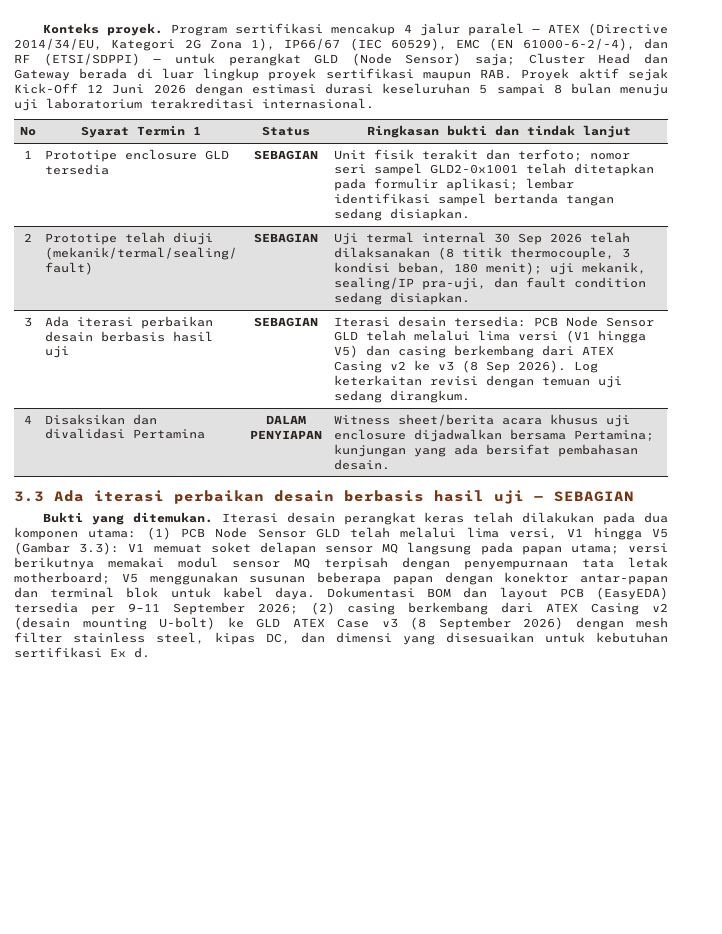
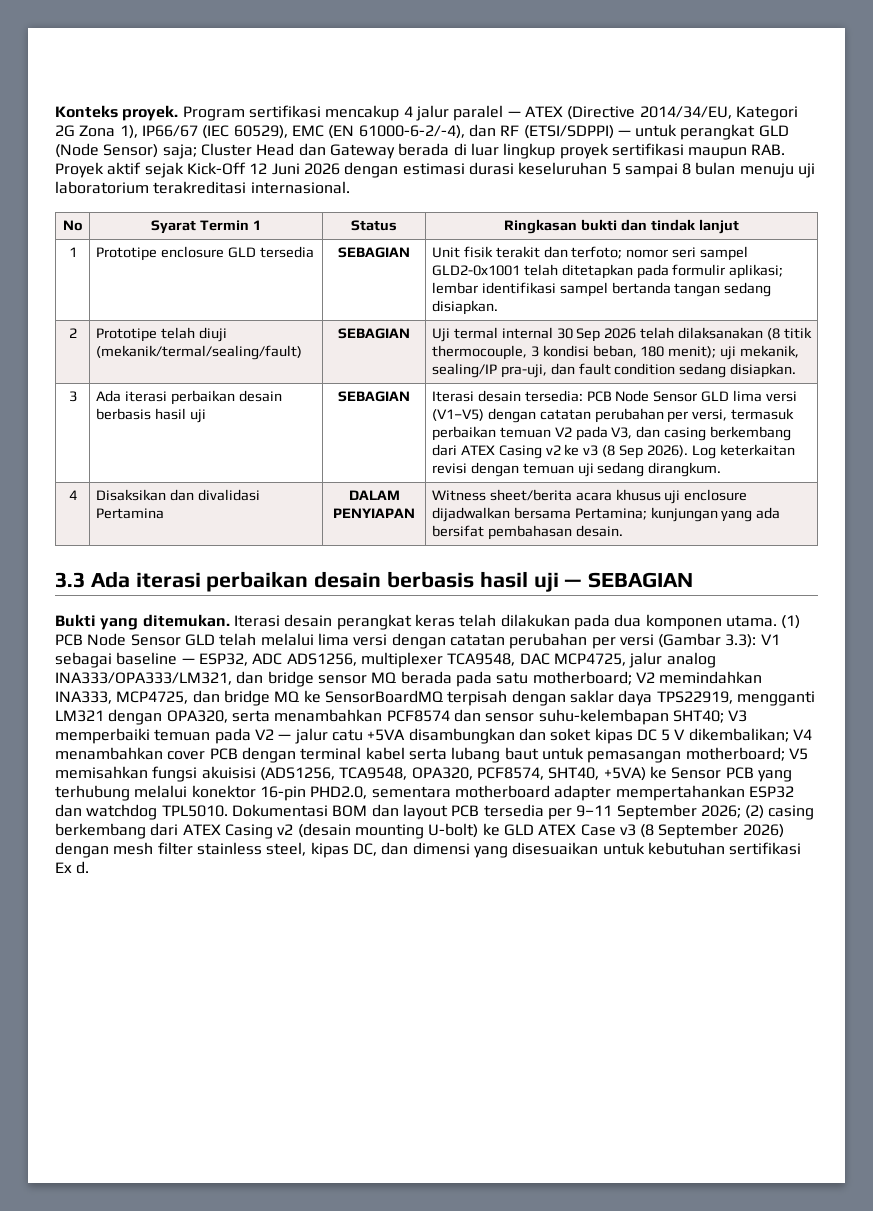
- Iterasi desain tersedia: PCB Node Sensor GLD telah melalui lima versi (V1 hingga V5) dan casing berkembang dari ATEX Casing v2 ke v3 (8 Sep 2026).
+ Iterasi desain tersedia: PCB Node Sensor GLD lima versi (V1–V5) dengan catatan perubahan per versi, termasuk perbaikan temuan V2 pada V3, dan casing berkembang dari ATEX Casing v2 ke v3 (8 Sep 2026).
- Iterasi desain perangkat keras telah dilakukan pada dua komponen utama: (1) PCB Node Sensor GLD telah melalui lima versi, V1 hingga V5 (Gambar 3.3): V1 memuat soket delapan sensor MQ langsung pada papan utama; versi berikutnya memakai modul sensor MQ terpisah dengan penyempurnaan tata letak motherboard; V5 menggunakan susunan beberapa papan dengan konektor antar-papan dan terminal blok untuk kabel daya.
+ Iterasi desain perangkat keras telah dilakukan pada dua komponen utama. (1) PCB Node Sensor GLD telah melalui lima versi dengan catatan perubahan per versi (Gambar 3.3): V1 sebagai baseline — ESP32, ADC ADS1256, multiplexer TCA9548, DAC MCP4725, jalur analog INA333/OPA333/LM321, dan bridge sensor MQ berada pada satu motherboard; V2 memindahkan INA333, MCP4725, dan bridge MQ ke SensorBoardMQ terpisah dengan saklar daya TPS22919, mengganti LM321 dengan OPA320, serta menambahkan PCF8574 dan sensor suhu-kelembapan SHT40; V3 memperbaiki temuan pada V2 — jalur catu +5VA disambungkan dan soket kipas DC 5 V dikembalikan; V4 menambahkan cover PCB dengan terminal kabel serta lubang baut untuk pemasangan motherboard; V5 memisahkan fungsi akuisisi (ADS1256, TCA9548, OPA320, PCF8574, SHT40, +5VA) ke Sensor PCB yang terhubung melalui konektor 16-pin PHD2.0, sementara motherboard adapter mempertahankan ESP32 dan watchdog TPL5010.
- Dokumentasi BOM dan layout PCB (EasyEDA) tersedia per 9–11 September 2026; (2) casing berkembang dari ATEX Casing v2 (desain mounting U-bolt) ke GLD ATEX Case v3 (8 September 2026) dengan mesh filter stainless steel, kipas DC, dan dimensi yang disesuaikan untuk kebutuhan sertifikasi Ex d.
+ Dokumentasi BOM dan layout PCB tersedia per 9–11 September 2026; (2) casing berkembang dari ATEX Casing v2 (desain mounting U-bolt) ke GLD ATEX Case v3 (8 September 2026) dengan mesh filter stainless steel, kipas DC, dan dimensi yang disesuaikan untuk kebutuhan sertifikasi Ex d.

